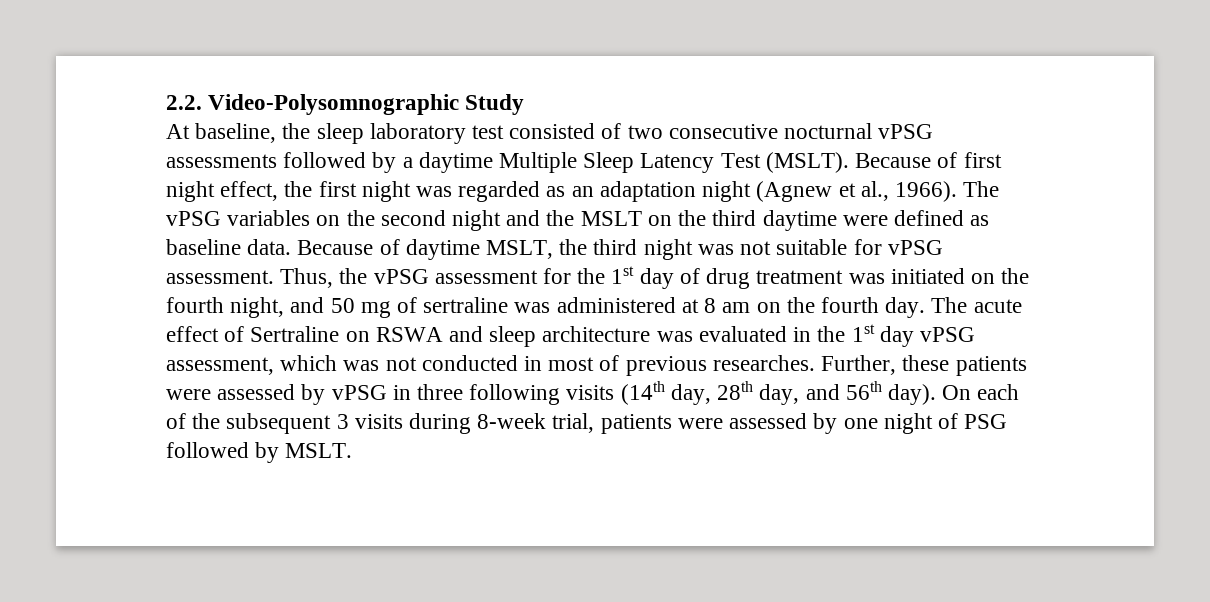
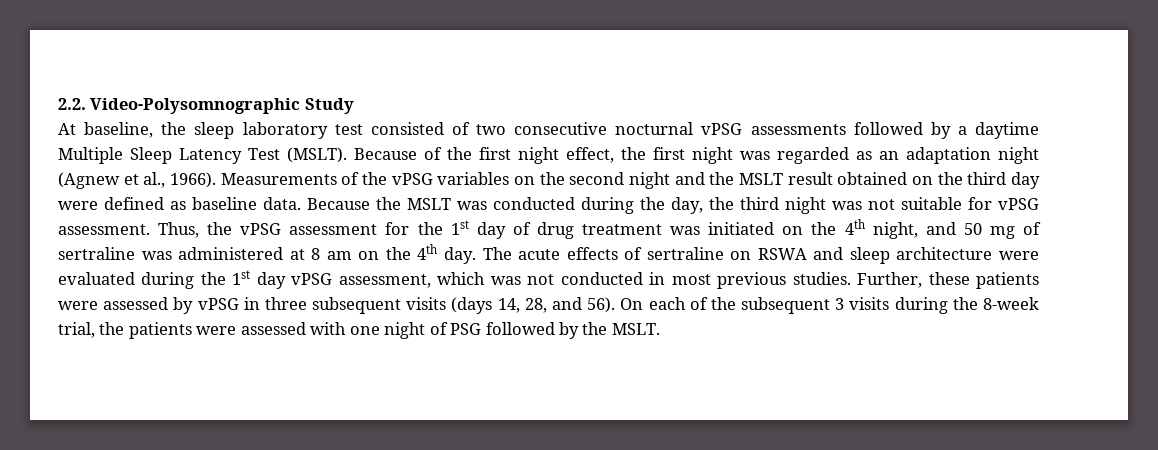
- Because of first night effect, the first night was regarded as an adaptation night (Agnew et al., 1966).
+ Because of the first night effect, the first night was regarded as an adaptation night (Agnew et al., 1966).
- The vPSG variables on the second night and the MSLT on the third daytime were defined as baseline data.
+ Measurements of the vPSG variables on the second night and the MSLT result obtained on the third day were defined as baseline data.
- Because of daytime MSLT, the third night was not suitable for vPSG assessment.
+ Because the MSLT was conducted during the day, the third night was not suitable for vPSG assessment.
- Thus, the vPSG assessment for the 1st day of drug treatment was initiated on the fourth night, and 50 mg of sertraline was administered at 8 am on the fourth day.
+ Thus, the vPSG assessment for the 1st day of drug treatment was initiated on the 4th night, and 50 mg of sertraline was administered at 8 am on the 4th day.
- The acute effect of Sertraline on RSWA and sleep architecture was evaluated in the 1st day vPSG assessment, which was not conducted in most of previous researches.
+ The acute effects of sertraline on RSWA and sleep architecture were evaluated during the 1st day vPSG assessment, which was not conducted in most previous studies.
- Further, these patients were assessed by vPSG in three following visits (14th day, 28th day, and 56th day).
+ Further, these patients were assessed by vPSG in three subsequent visits (days 14, 28, and 56).
- On each of the subsequent 3 visits during 8-week trial, patients were assessed by one night of PSG followed by MSLT.
+ On each of the subsequent 3 visits during the 8-week trial, the patients were assessed with one night of PSG followed by the MSLT.

